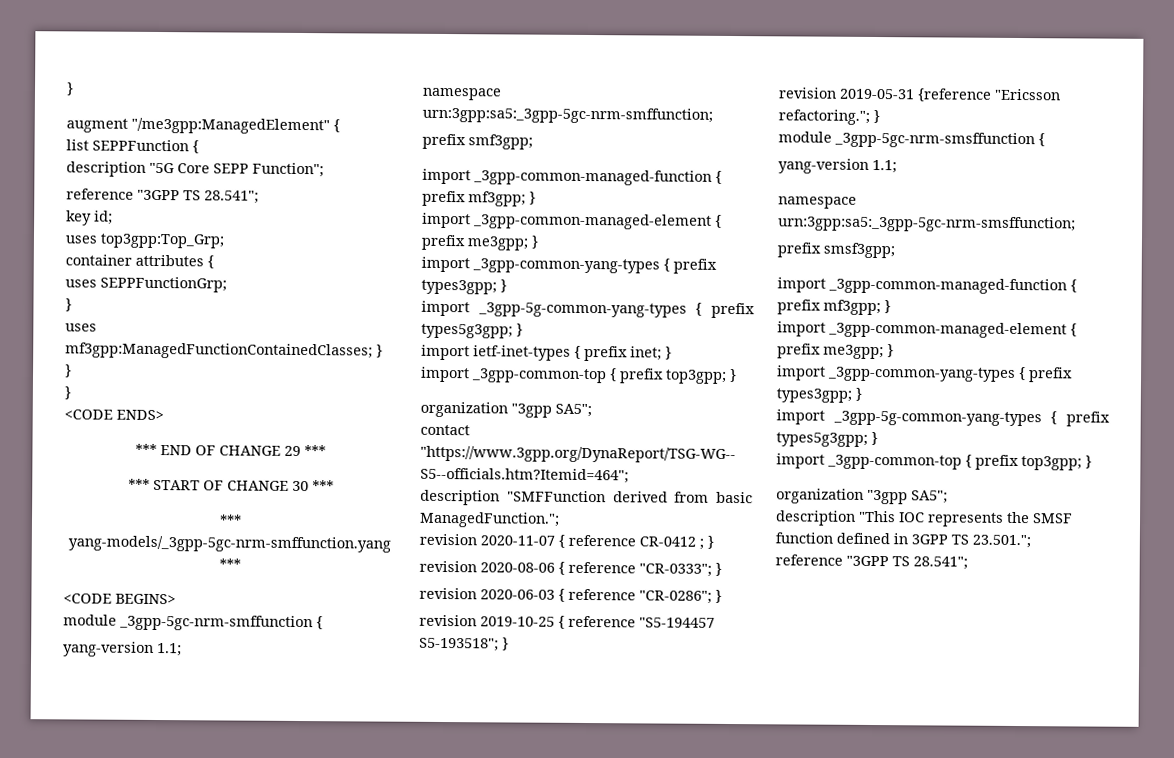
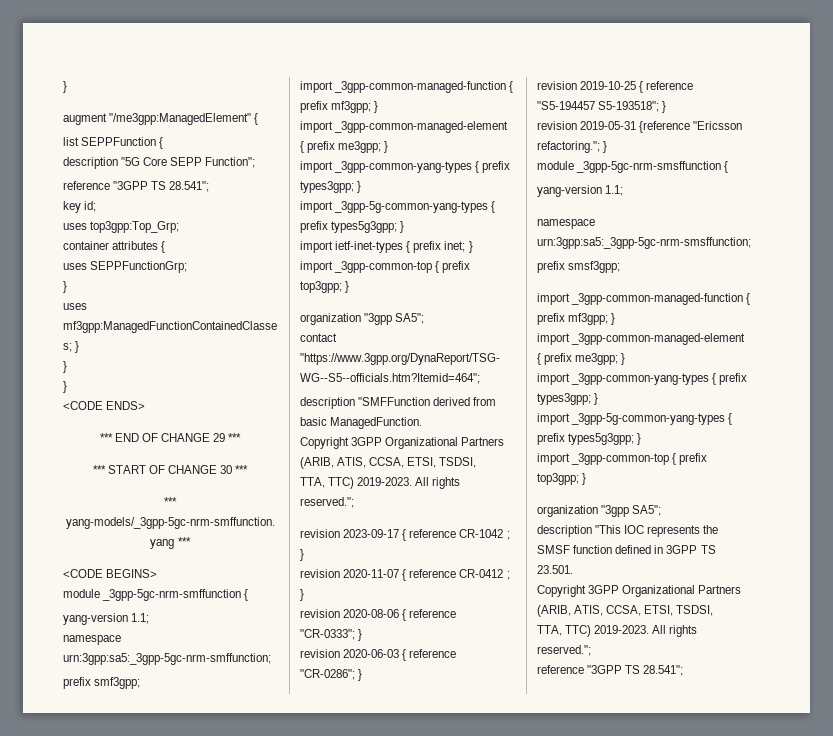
- description "SMFFunction derived from basic ManagedFunction.";
+ description "SMFFunction derived from basic ManagedFunction.
+ Copyright 3GPP Organizational Partners (ARIB, ATIS, CCSA, ETSI, TSDSI,
+ TTA, TTC) 2019-2023. All rights reserved.";
+ revision 2023-09-17 { reference CR-1042 ; }
- description "This IOC represents the SMSF function defined in 3GPP TS 23.501.";
+ description "This IOC represents the SMSF function defined in 3GPP TS 23.501.
+ Copyright 3GPP Organizational Partners (ARIB, ATIS, CCSA, ETSI, TSDSI,
+ TTA, TTC) 2019-2023. All rights reserved.";

